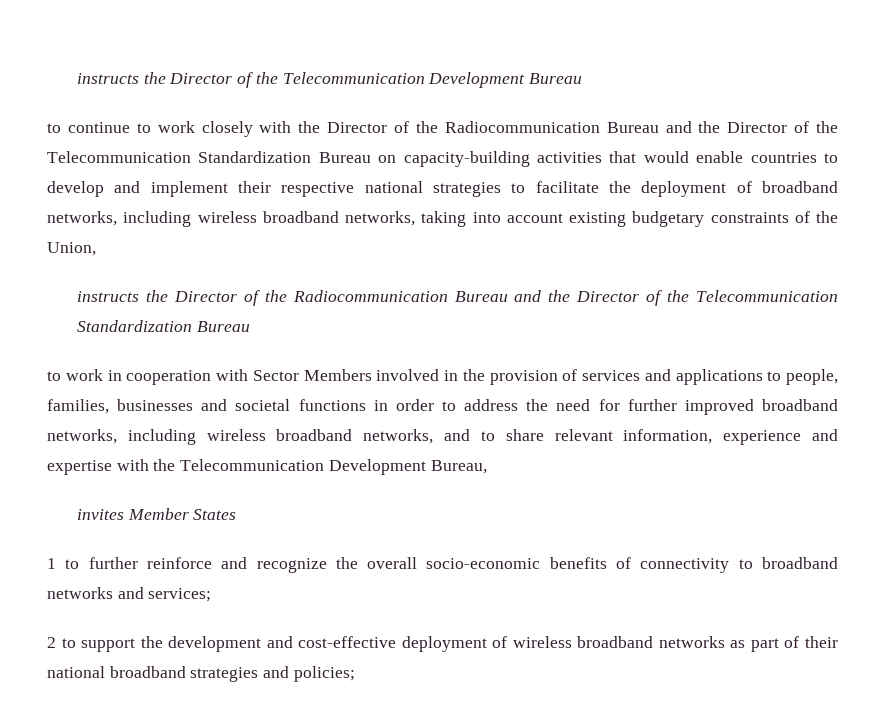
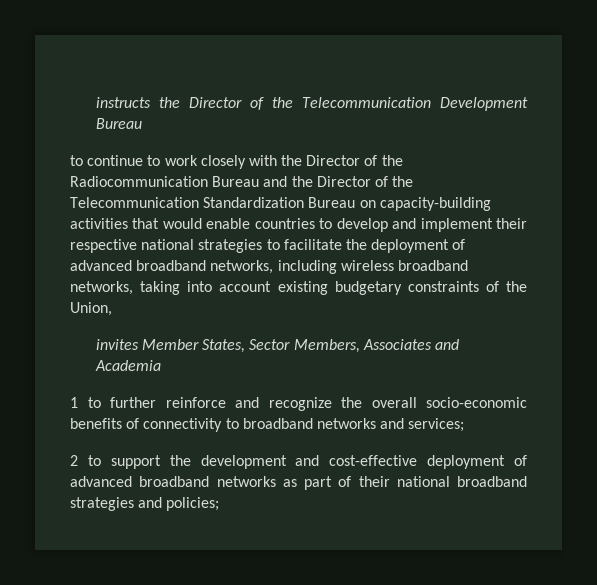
- to continue to work closely with the Director of the Radiocommunication Bureau and the Director of the Telecommunication Standardization Bureau on capacity-building activities that would enable countries to develop and implement their respective national strategies to facilitate the deployment of broadband networks, including wireless broadband networks, taking into account existing budgetary constraints of the Union,
+ to continue to work closely with the Director of the Radiocommunication Bureau and the Director of the Telecommunication Standardization Bureau on capacity-building activities that would enable countries to develop and implement their respective national strategies to facilitate the deployment of advanced broadband networks, including wireless broadband networks, taking into account existing budgetary constraints of the Union,
- instructs the Director of the Radiocommunication Bureau and the Director of the Telecommunication Standardization Bureau
- to work in cooperation with Sector Members involved in the provision of services and applications to people, families, businesses and societal functions in order to address the need for further improved broadband networks, including wireless broadband networks, and to share relevant information, experience and expertise with the Telecommunication Development Bureau,
- invites Member States
+ invites Member States, Sector Members, Associates and Academia
- 2 to support the development and cost-effective deployment of wireless broadband networks as part of their national broadband strategies and policies;
+ 2 to support the development and cost-effective deployment of advanced broadband networks as part of their national broadband strategies and policies;

